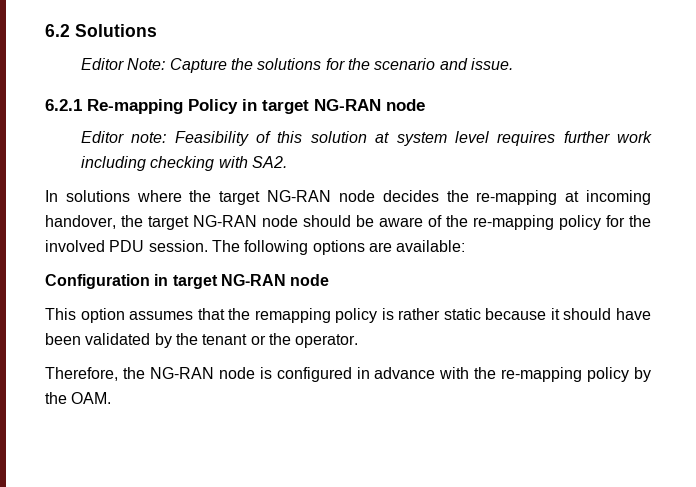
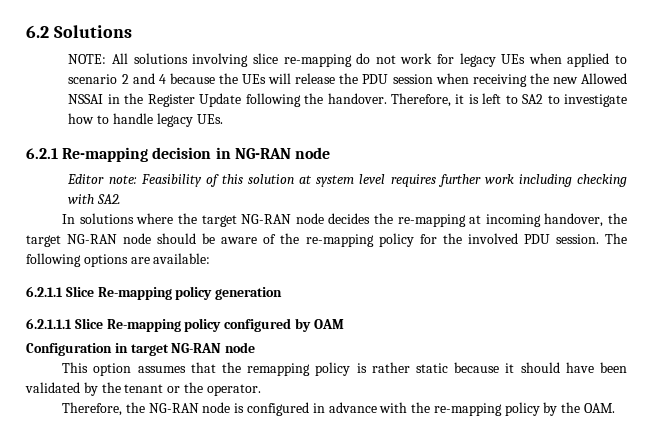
- Editor Note: Capture the solutions for the scenario and issue.
+ NOTE: All solutions involving slice re-mapping do not work for legacy UEs when applied to scenario 2 and 4 because the UEs will release the PDU session when receiving the new Allowed NSSAI in the Register Update following the handover. Therefore, it is left to SA2 to investigate how to handle legacy UEs.
- 6.2.1 Re-mapping Policy in target NG-RAN node
+ 6.2.1 Re-mapping decision in NG-RAN node
+ 6.2.1.1 Slice Re-mapping policy generation
+ 6.2.1.1.1 Slice Re-mapping policy configured by OAM

